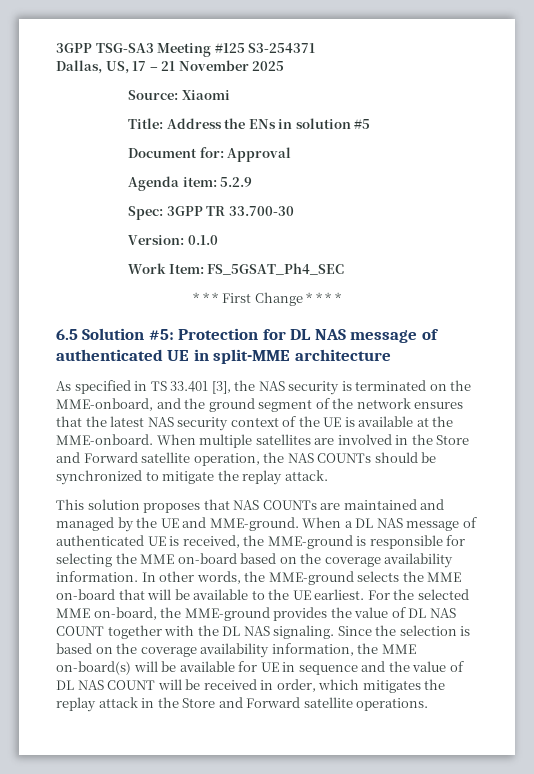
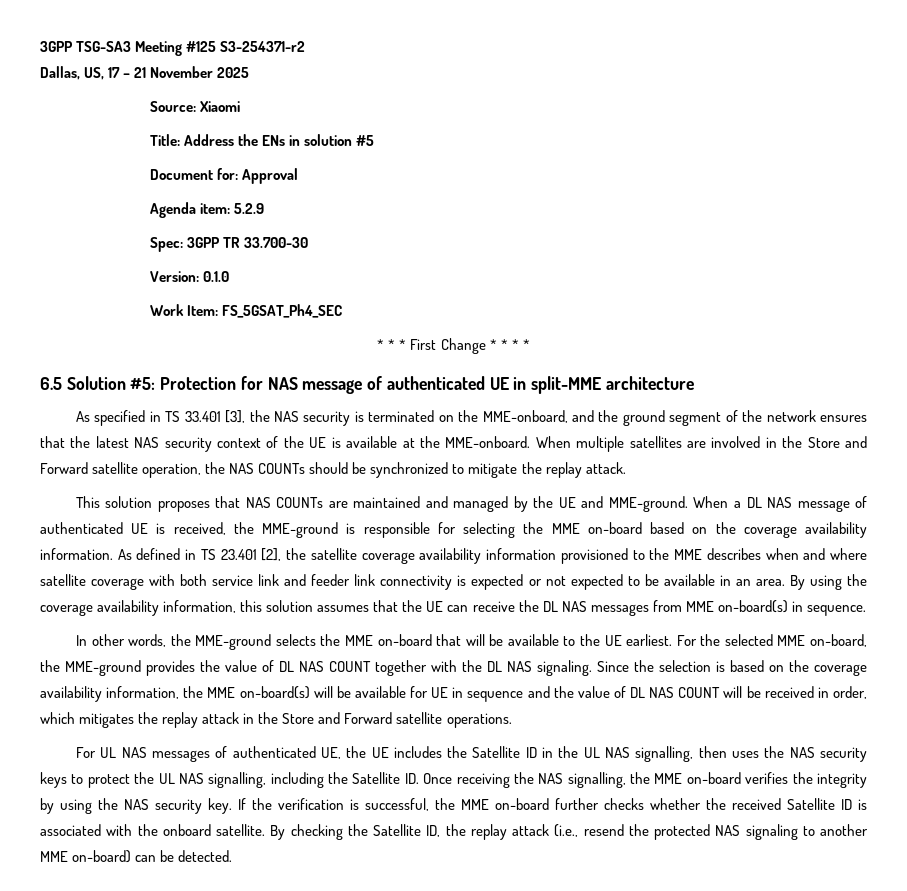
- 3GPP TSG-SA3 Meeting #125 S3-254371
+ 3GPP TSG-SA3 Meeting #125 S3-254371-r2
- 6.5 Solution #5: Protection for DL NAS message of authenticated UE in split-MME architecture
+ 6.5 Solution #5: Protection for NAS message of authenticated UE in split-MME architecture
- When a DL NAS message of authenticated UE is received, the MME-ground is responsible for selecting the MME on-board based on the coverage availability information. In other words, the MME-ground selects the MME on-board that will be available to the UE earliest.
+ When a DL NAS message of authenticated UE is received, the MME-ground is responsible for selecting the MME on-board based on the coverage availability information. As defined in TS 23.401 [2], the satellite coverage availability information provisioned to the MME describes when and where satellite coverage with both service link and feeder link connectivity is expected or not expected to be available in an area. By using the coverage availability information, this solution assumes that the UE can receive the DL NAS messages from MME on-board(s) in sequence.
+ In other words, the MME-ground selects the MME on-board that will be available to the UE earliest.
+ For UL NAS messages of authenticated UE, the UE includes the Satellite ID in the UL NAS signalling, then uses the NAS security keys to protect the UL NAS signalling, including the Satellite ID. Once receiving the NAS signalling, the MME on-board verifies the integrity by using the NAS security key. If the verification is successful, the MME on-board further checks whether the received Satellite ID is associated with the onboard satellite. By checking the Satellite ID, the replay attack (i.e., resend the protected NAS signaling to another MME on-board) can be detected.

